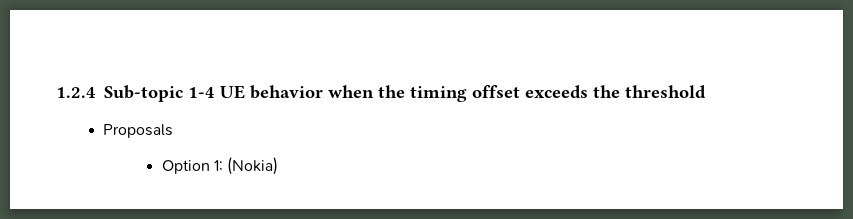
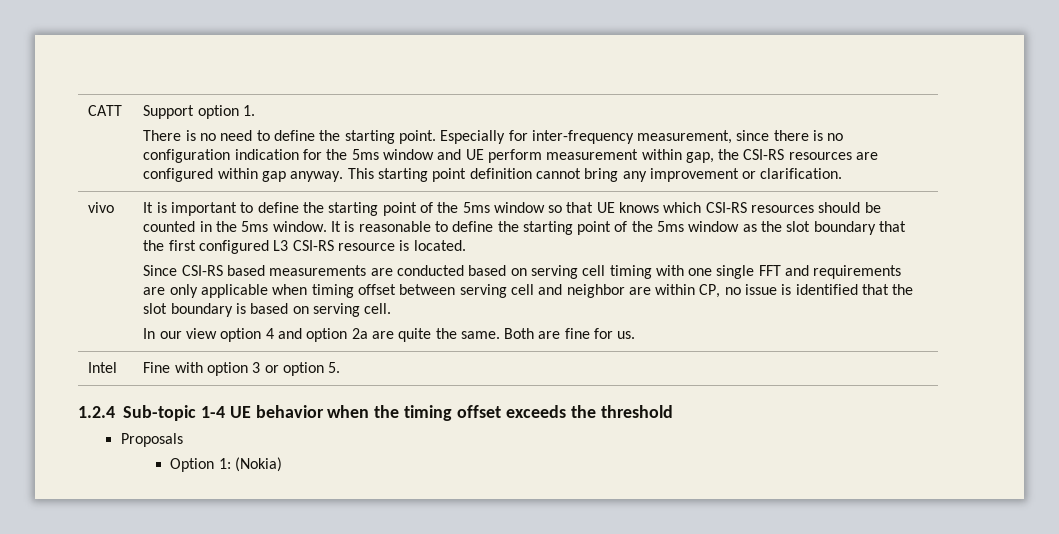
+ CATT | Support option 1.
+ There is no need to define the starting point. Especially for inter-frequency measurement, since there is no configuration indication for the 5ms window and UE perform measurement within gap, the CSI-RS resources are configured within gap anyway. This starting point definition cannot bring any improvement or clarification.
+ vivo | It is important to define the starting point of the 5ms window so that UE knows which CSI-RS resources should be counted in the 5ms window. It is reasonable to define the starting point of the 5ms window as the slot boundary that the first configured L3 CSI-RS resource is located.
+ Since CSI-RS based measurements are conducted based on serving cell timing with one single FFT and requirements are only applicable when timing offset between serving cell and neighbor are within CP, no issue is identified that the slot boundary is based on serving cell.
+ In our view option 4 and option 2a are quite the same. Both are fine for us.
+ Intel | Fine with option 3 or option 5.

